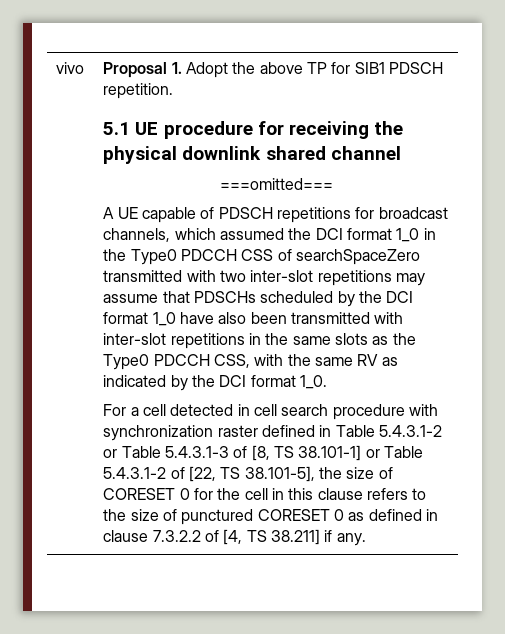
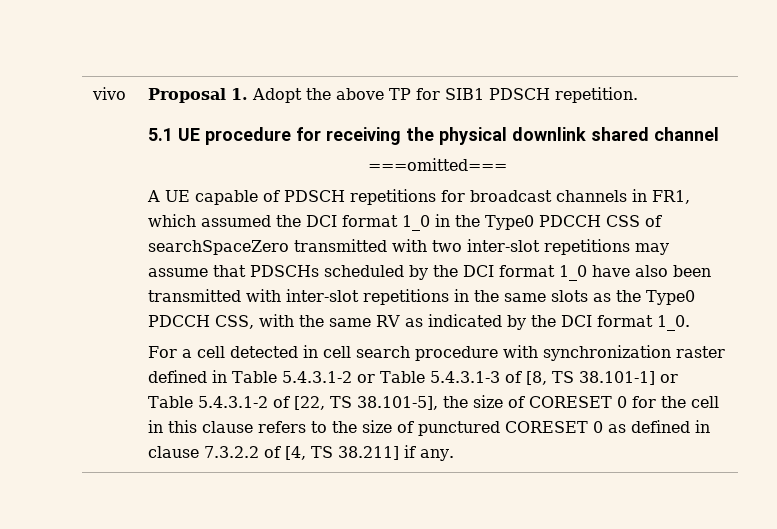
- A UE capable of PDSCH repetitions for broadcast channels, which assumed the DCI format 1_0 in the Type0 PDCCH CSS of searchSpaceZero transmitted with two inter-slot repetitions may assume that PDSCHs scheduled by the DCI format 1_0 have also been transmitted with inter-slot repetitions in the same slots as the Type0 PDCCH CSS, with the same RV as indicated by the DCI format 1_0.
+ A UE capable of PDSCH repetitions for broadcast channels in FR1, which assumed the DCI format 1_0 in the Type0 PDCCH CSS of searchSpaceZero transmitted with two inter-slot repetitions may assume that PDSCHs scheduled by the DCI format 1_0 have also been transmitted with inter-slot repetitions in the same slots as the Type0 PDCCH CSS, with the same RV as indicated by the DCI format 1_0.

